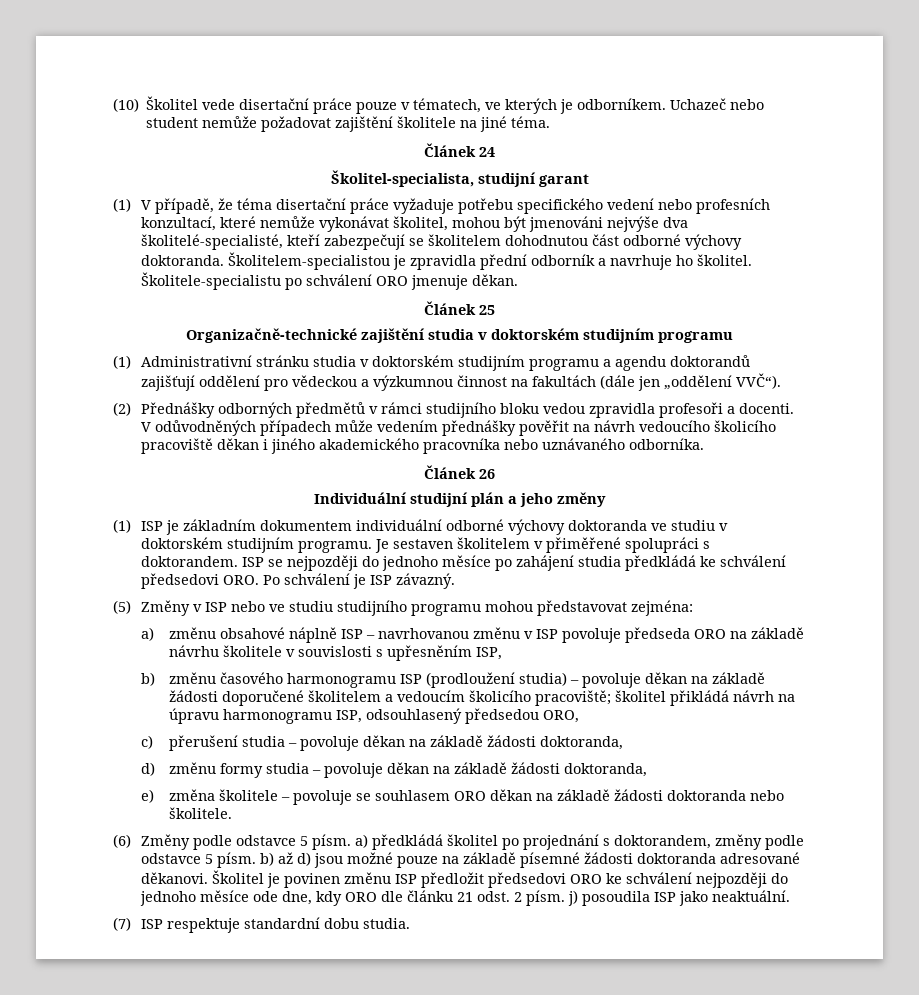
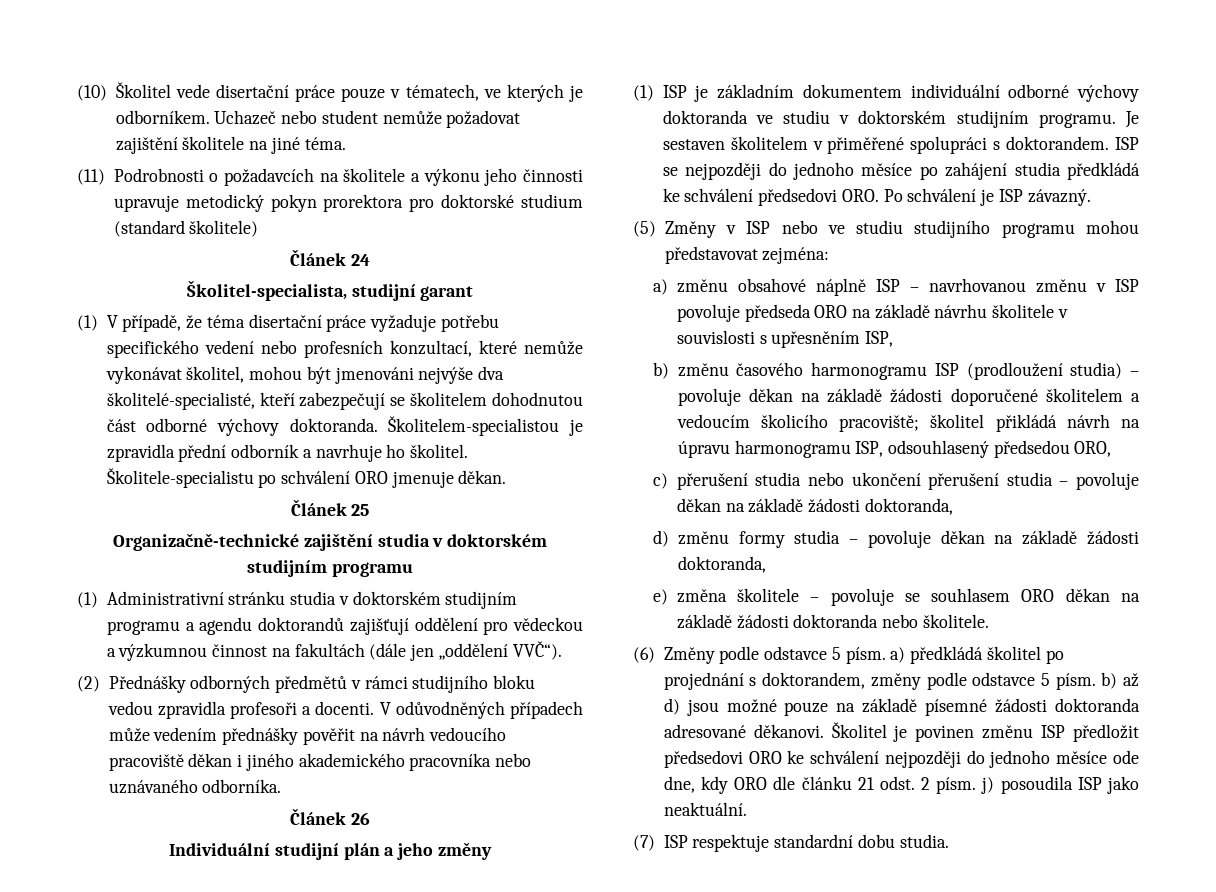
+ (11) Podrobnosti o požadavcích na školitele a výkonu jeho činnosti upravuje metodický pokyn prorektora pro doktorské studium (standard školitele)
- V odůvodněných případech může vedením přednášky pověřit na návrh vedoucího školicího pracoviště děkan i jiného akademického pracovníka nebo uznávaného odborníka.
+ V odůvodněných případech může vedením přednášky pověřit na návrh vedoucího pracoviště děkan i jiného akademického pracovníka nebo uznávaného odborníka.
- c) přerušení studia – povoluje děkan na základě žádosti doktoranda,
+ c) přerušení studia nebo ukončení přerušení studia – povoluje děkan na základě žádosti doktoranda,

